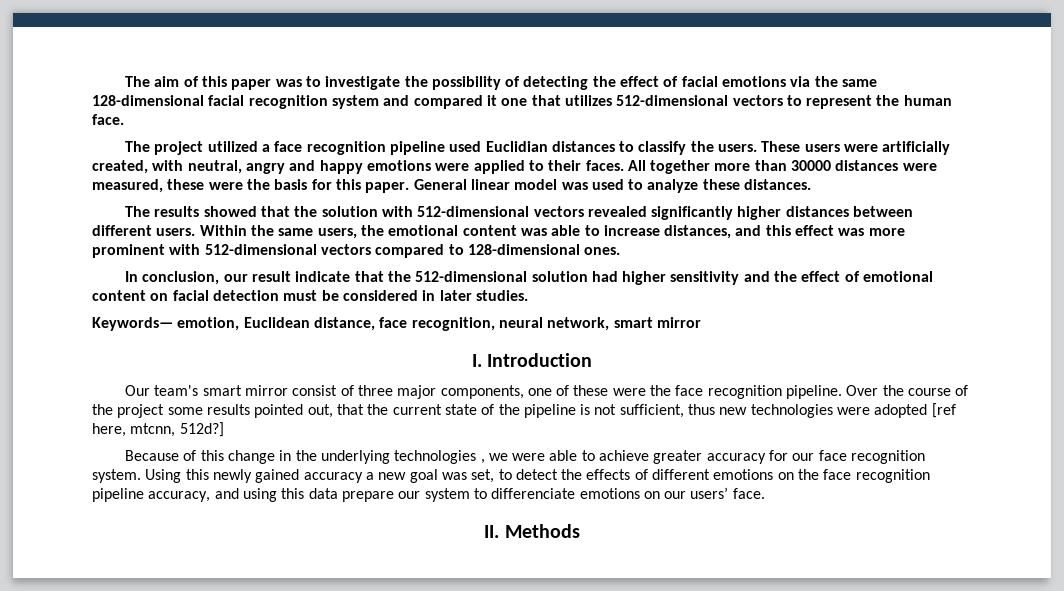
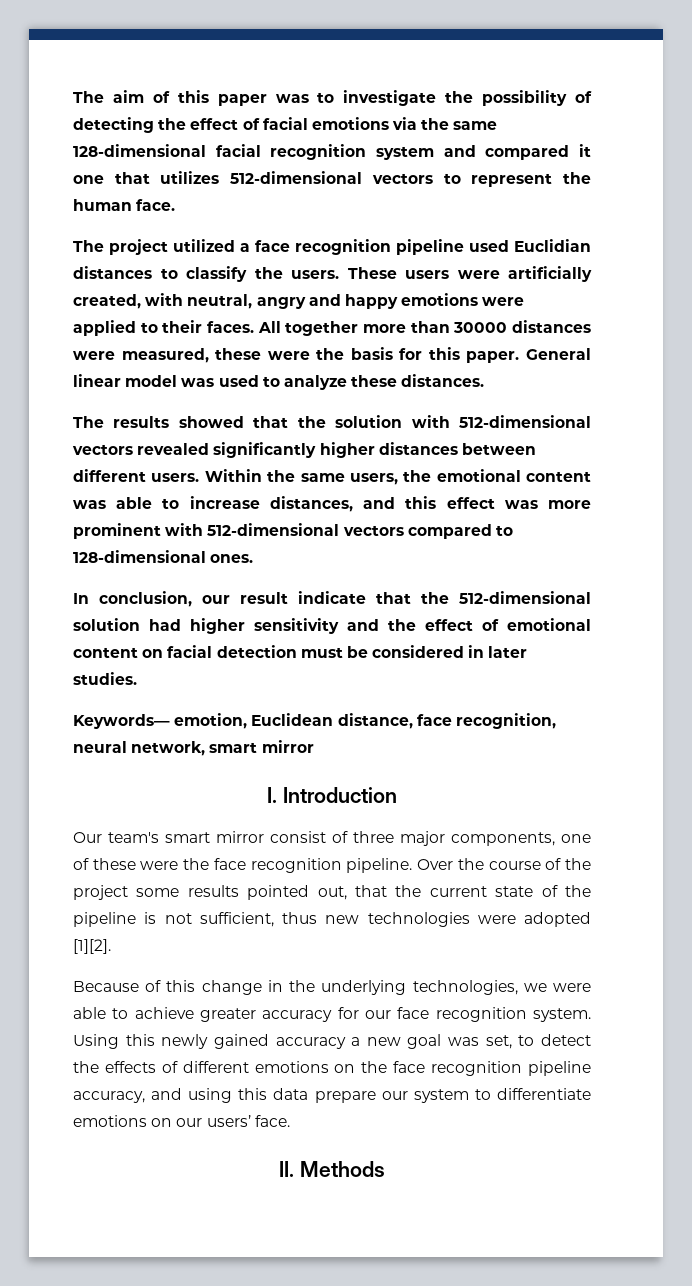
- Over the course of the project some results pointed out, that the current state of the pipeline is not sufficient, thus new technologies were adopted [ref here, mtcnn, 512d?]
+ Over the course of the project some results pointed out, that the current state of the pipeline is not sufficient, thus new technologies were adopted [1][2].
- Because of this change in the underlying technologies , we were able to achieve greater accuracy for our face recognition system.
+ Because of this change in the underlying technologies, we were able to achieve greater accuracy for our face recognition system.
- Using this newly gained accuracy a new goal was set, to detect the effects of different emotions on the face recognition pipeline accuracy, and using this data prepare our system to differenciate emotions on our users’ face.
+ Using this newly gained accuracy a new goal was set, to detect the effects of different emotions on the face recognition pipeline accuracy, and using this data prepare our system to differentiate emotions on our users’ face.

